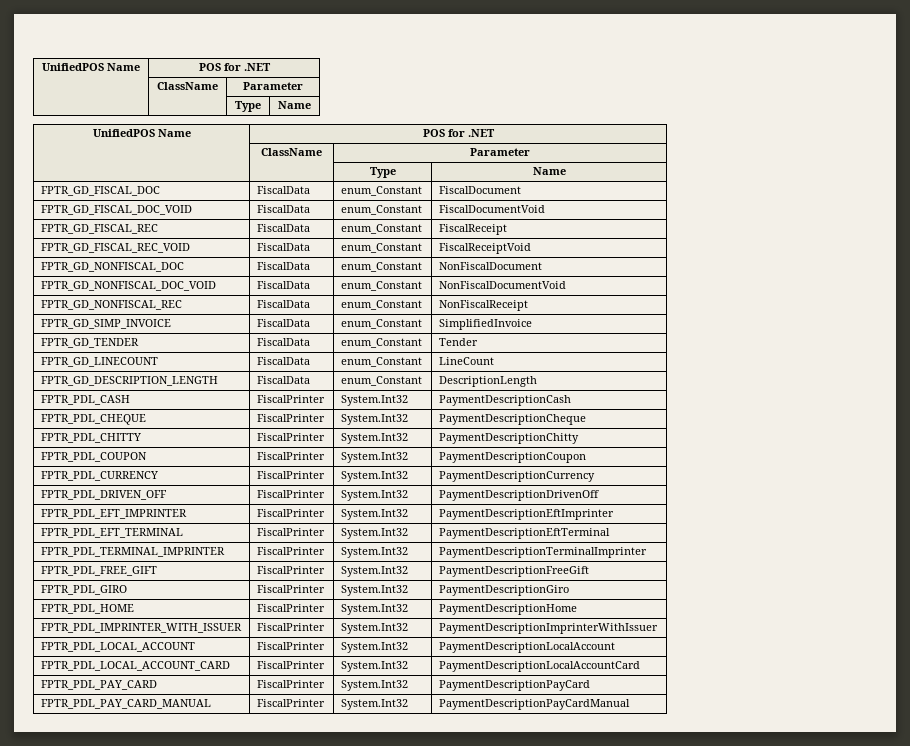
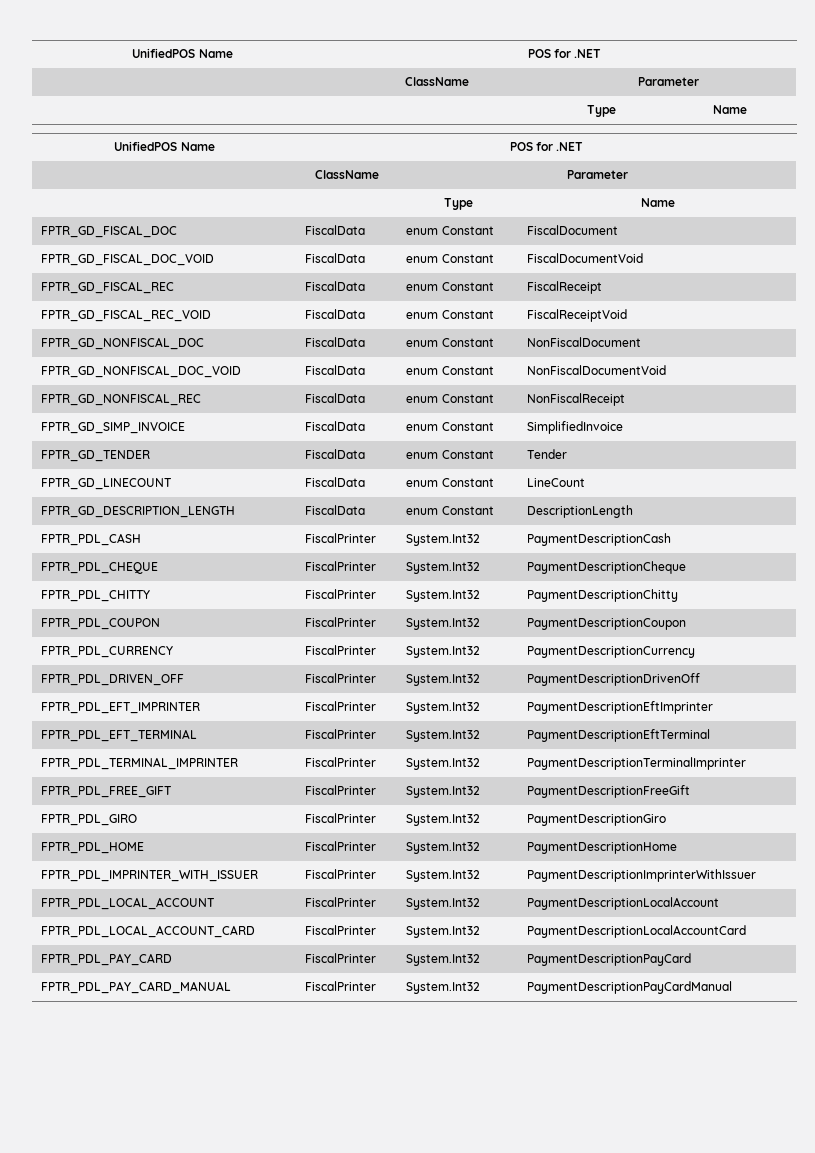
- FPTR_GD_FISCAL_DOC | FiscalData | enum_Constant | FiscalDocument
+ FPTR_GD_FISCAL_DOC | FiscalData | enum Constant | FiscalDocument
- FPTR_GD_FISCAL_DOC_VOID | FiscalData | enum_Constant | FiscalDocumentVoid
+ FPTR_GD_FISCAL_DOC_VOID | FiscalData | enum Constant | FiscalDocumentVoid
- FPTR_GD_FISCAL_REC | FiscalData | enum_Constant | FiscalReceipt
+ FPTR_GD_FISCAL_REC | FiscalData | enum Constant | FiscalReceipt
- FPTR_GD_FISCAL_REC_VOID | FiscalData | enum_Constant | FiscalReceiptVoid
+ FPTR_GD_FISCAL_REC_VOID | FiscalData | enum Constant | FiscalReceiptVoid
- FPTR_GD_NONFISCAL_DOC | FiscalData | enum_Constant | NonFiscalDocument
+ FPTR_GD_NONFISCAL_DOC | FiscalData | enum Constant | NonFiscalDocument
- FPTR_GD_NONFISCAL_DOC_VOID | FiscalData | enum_Constant | NonFiscalDocumentVoid
+ FPTR_GD_NONFISCAL_DOC_VOID | FiscalData | enum Constant | NonFiscalDocumentVoid
- FPTR_GD_NONFISCAL_REC | FiscalData | enum_Constant | NonFiscalReceipt
+ FPTR_GD_NONFISCAL_REC | FiscalData | enum Constant | NonFiscalReceipt
- FPTR_GD_SIMP_INVOICE | FiscalData | enum_Constant | SimplifiedInvoice
+ FPTR_GD_SIMP_INVOICE | FiscalData | enum Constant | SimplifiedInvoice
- FPTR_GD_TENDER | FiscalData | enum_Constant | Tender
+ FPTR_GD_TENDER | FiscalData | enum Constant | Tender
- FPTR_GD_LINECOUNT | FiscalData | enum_Constant | LineCount
+ FPTR_GD_LINECOUNT | FiscalData | enum Constant | LineCount
- FPTR_GD_DESCRIPTION_LENGTH | FiscalData | enum_Constant | DescriptionLength
+ FPTR_GD_DESCRIPTION_LENGTH | FiscalData | enum Constant | DescriptionLength

